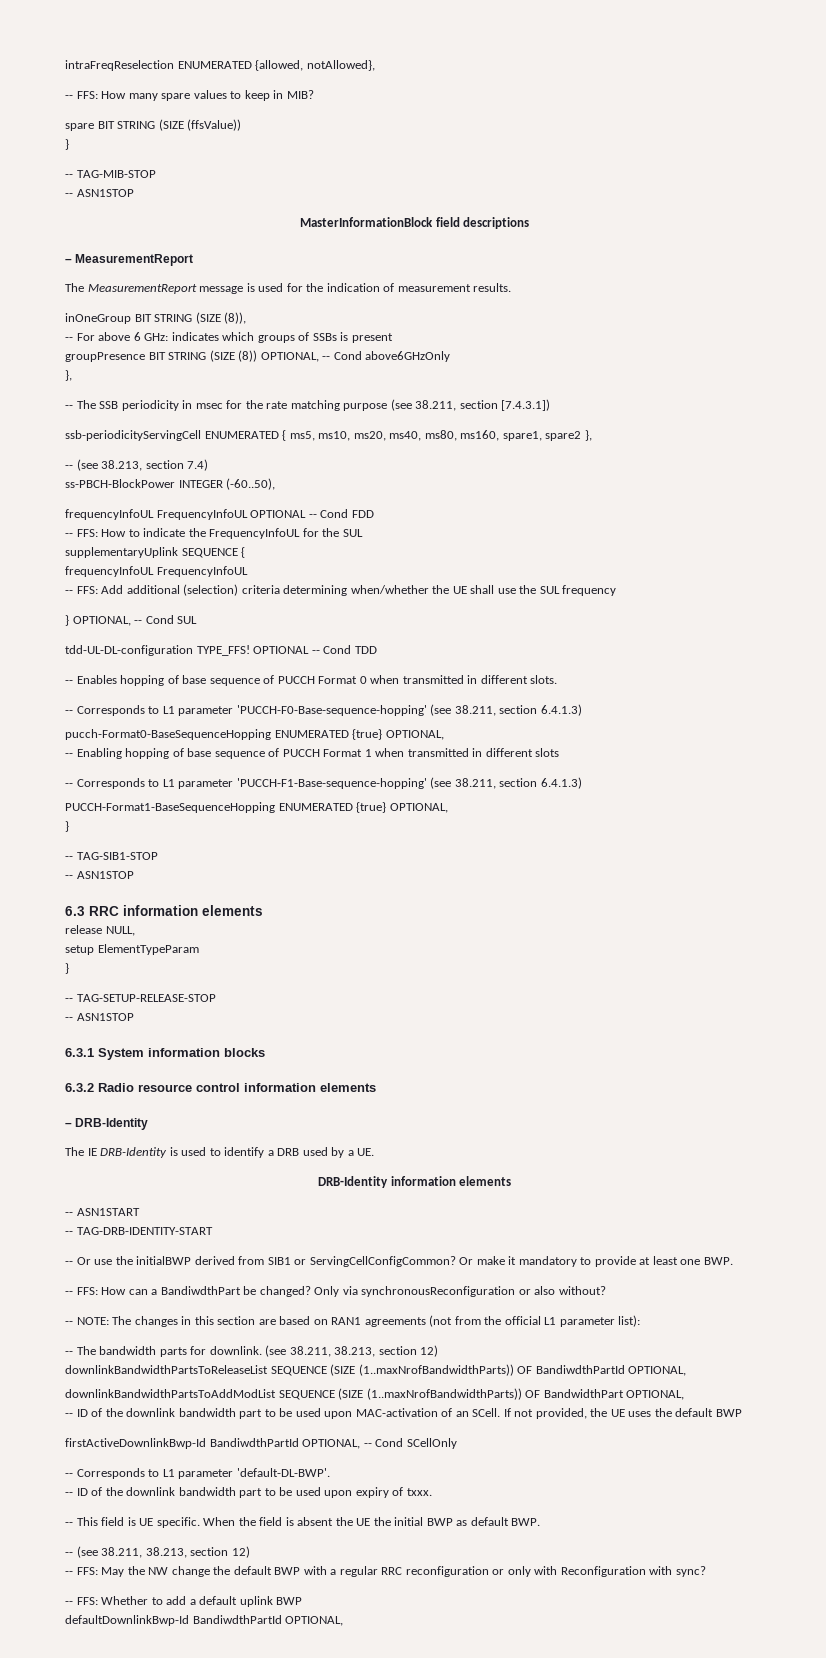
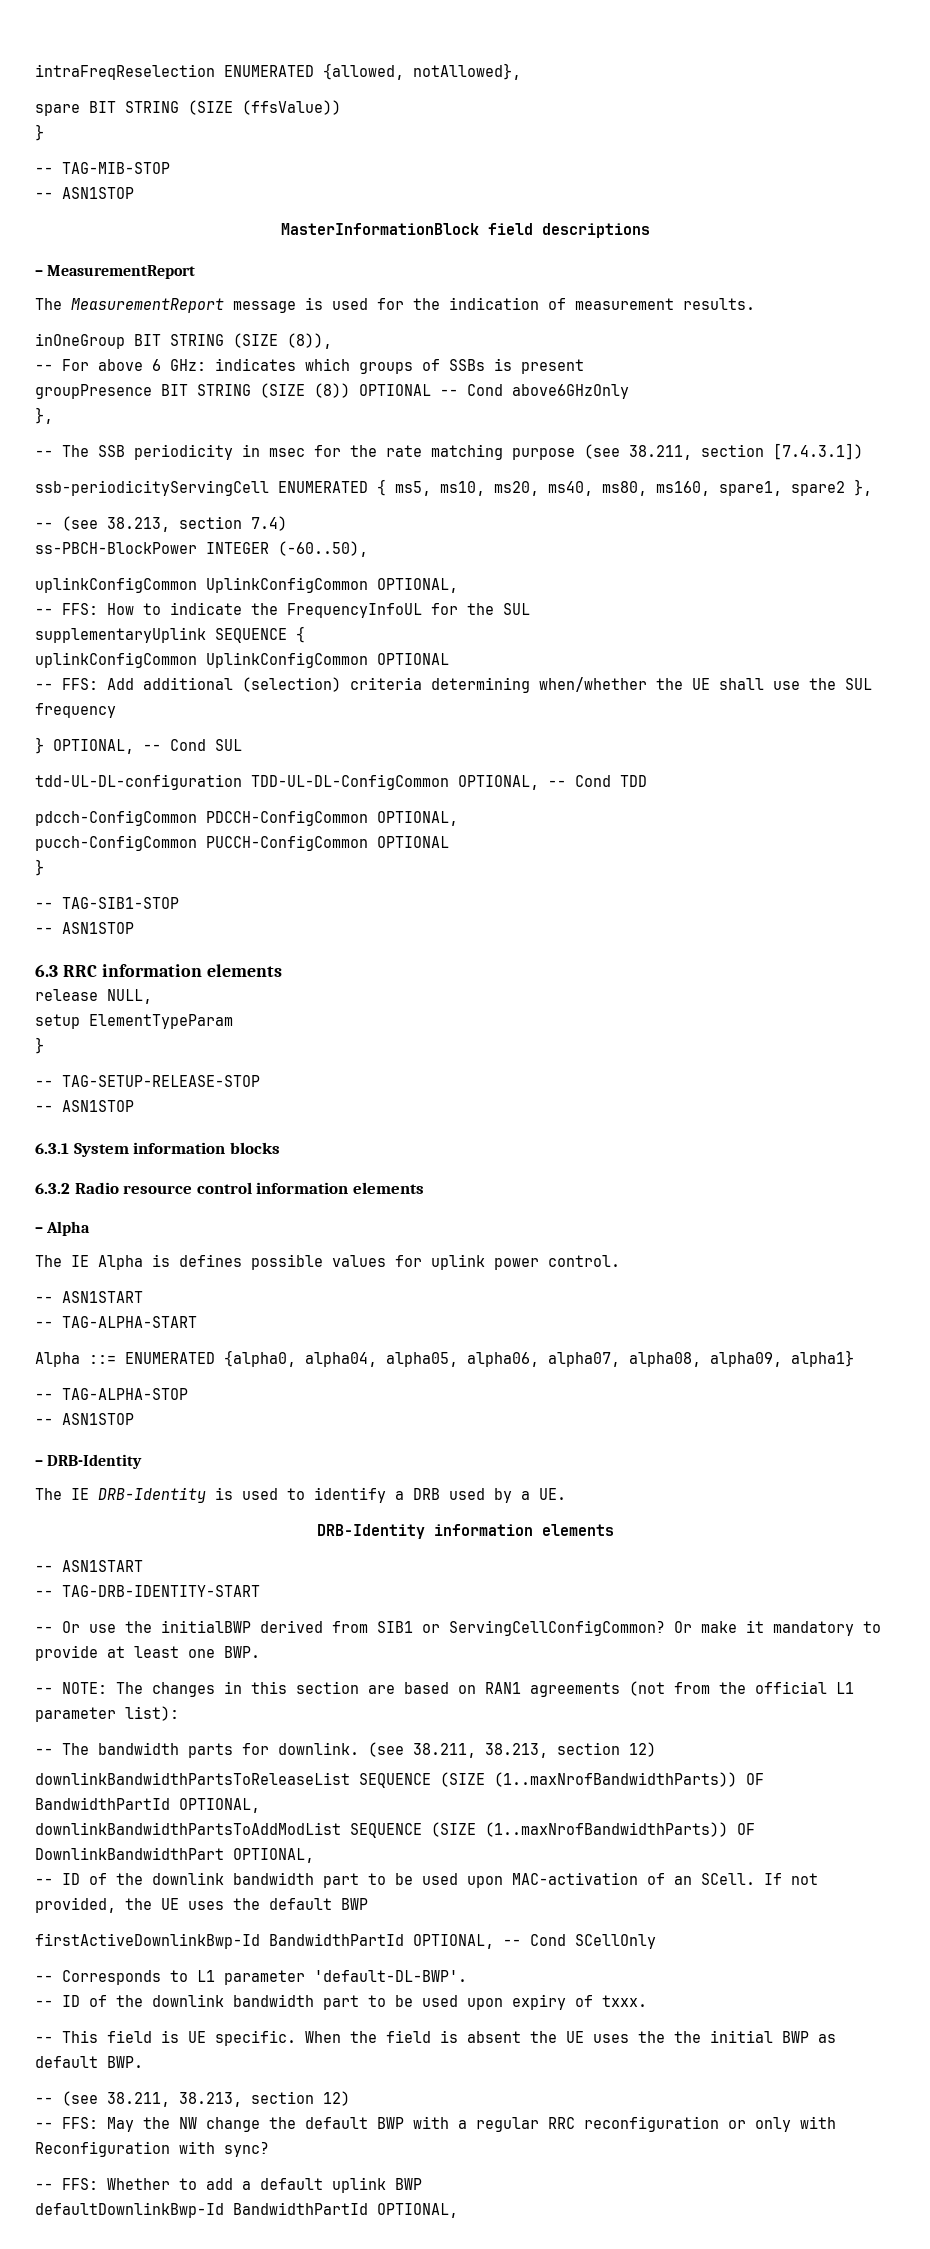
- -- FFS: How many spare values to keep in MIB?
- groupPresence BIT STRING (SIZE (8)) OPTIONAL, -- Cond above6GHzOnly
+ groupPresence BIT STRING (SIZE (8)) OPTIONAL -- Cond above6GHzOnly
- frequencyInfoUL FrequencyInfoUL OPTIONAL -- Cond FDD
+ uplinkConfigCommon UplinkConfigCommon OPTIONAL,
  supplementaryUplink SEQUENCE {
- frequencyInfoUL FrequencyInfoUL
+ uplinkConfigCommon UplinkConfigCommon OPTIONAL
- tdd-UL-DL-configuration TYPE_FFS! OPTIONAL -- Cond TDD
+ tdd-UL-DL-configuration TDD-UL-DL-ConfigCommon OPTIONAL, -- Cond TDD
- -- Enables hopping of base sequence of PUCCH Format 0 when transmitted in different slots.
- -- Corresponds to L1 parameter 'PUCCH-F0-Base-sequence-hopping' (see 38.211, section 6.4.1.3)
- pucch-Format0-BaseSequenceHopping ENUMERATED {true} OPTIONAL,
- -- Enabling hopping of base sequence of PUCCH Format 1 when transmitted in different slots
- -- Corresponds to L1 parameter 'PUCCH-F1-Base-sequence-hopping' (see 38.211, section 6.4.1.3)
- PUCCH-Format1-BaseSequenceHopping ENUMERATED {true} OPTIONAL,
+ pdcch-ConfigCommon PDCCH-ConfigCommon OPTIONAL,
+ pucch-ConfigCommon PUCCH-ConfigCommon OPTIONAL
+ – Alpha
+ The IE Alpha is defines possible values for uplink power control.
+ -- ASN1START
+ -- TAG-ALPHA-START
+ Alpha ::= ENUMERATED {alpha0, alpha04, alpha05, alpha06, alpha07, alpha08, alpha09, alpha1}
+ -- TAG-ALPHA-STOP
+ -- ASN1STOP
- -- FFS: How can a BandiwdthPart be changed? Only via synchronousReconfiguration or also without?
- downlinkBandwidthPartsToReleaseList SEQUENCE (SIZE (1..maxNrofBandwidthParts)) OF BandiwdthPartId OPTIONAL,
+ downlinkBandwidthPartsToReleaseList SEQUENCE (SIZE (1..maxNrofBandwidthParts)) OF BandwidthPartId OPTIONAL,
- downlinkBandwidthPartsToAddModList SEQUENCE (SIZE (1..maxNrofBandwidthParts)) OF BandwidthPart OPTIONAL,
+ downlinkBandwidthPartsToAddModList SEQUENCE (SIZE (1..maxNrofBandwidthParts)) OF DownlinkBandwidthPart OPTIONAL,
- firstActiveDownlinkBwp-Id BandiwdthPartId OPTIONAL, -- Cond SCellOnly
+ firstActiveDownlinkBwp-Id BandwidthPartId OPTIONAL, -- Cond SCellOnly
- When the field is absent the UE the initial BWP as default BWP.
+ When the field is absent the UE uses the the initial BWP as default BWP.
- defaultDownlinkBwp-Id BandiwdthPartId OPTIONAL,
+ defaultDownlinkBwp-Id BandwidthPartId OPTIONAL,

